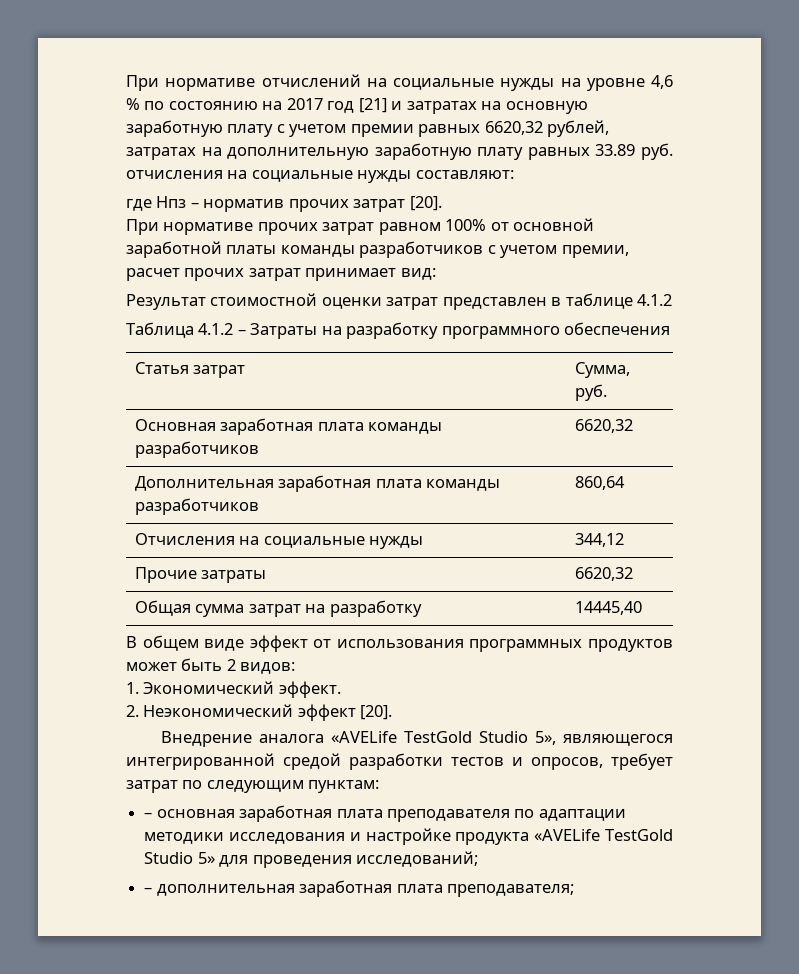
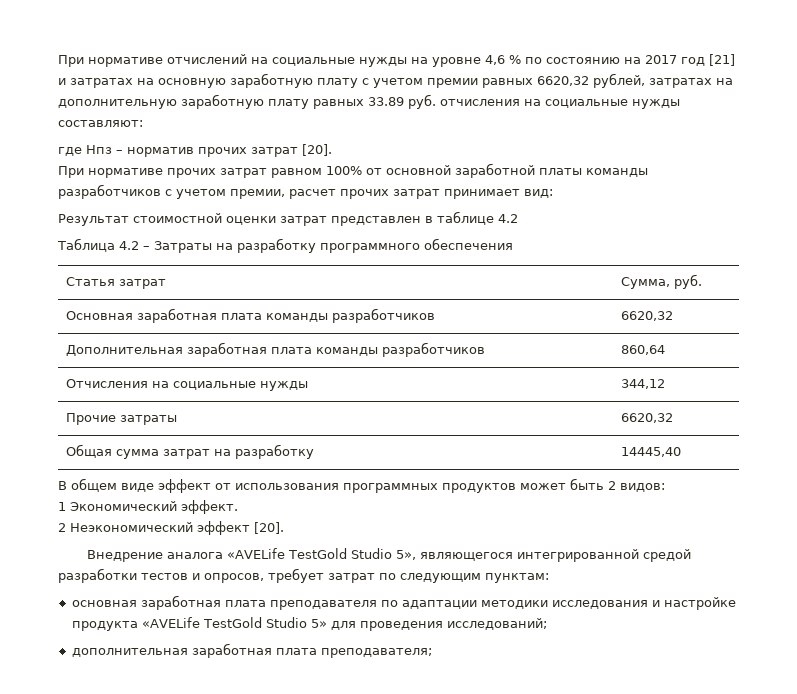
- Результат стоимостной оценки затрат представлен в таблице 4.1.2
+ Результат стоимостной оценки затрат представлен в таблице 4.2
- Таблица 4.1.2 – Затраты на разработку программного обеспечения
+ Таблица 4.2 – Затраты на разработку программного обеспечения
- 1. Экономический эффект.
+ 1 Экономический эффект.
- 2. Неэкономический эффект [20].
+ 2 Неэкономический эффект [20].
- – основная заработная плата преподавателя по адаптации методики исследования и настройке продукта «AVELife TestGold Studio 5» для проведения исследований;
+ основная заработная плата преподавателя по адаптации методики исследования и настройке продукта «AVELife TestGold Studio 5» для проведения исследований;
- – дополнительная заработная плата преподавателя;
+ дополнительная заработная плата преподавателя;

